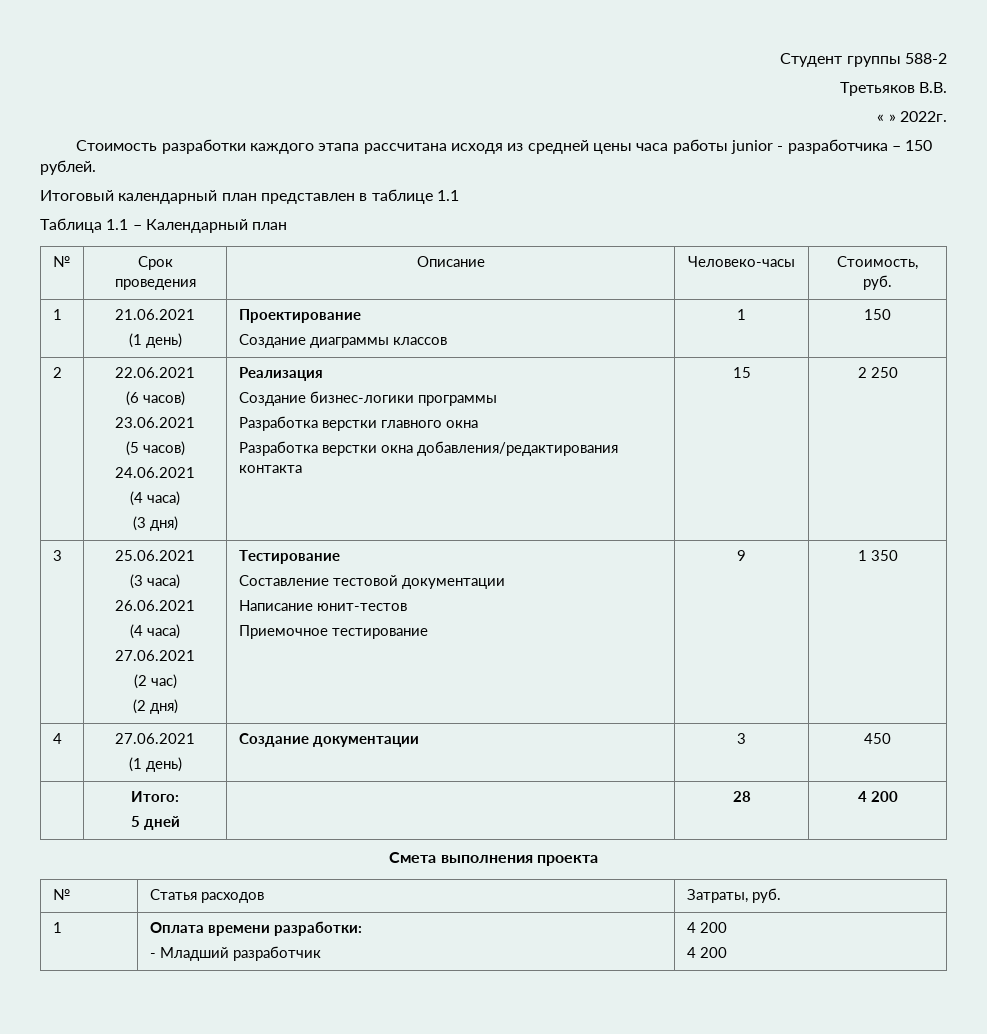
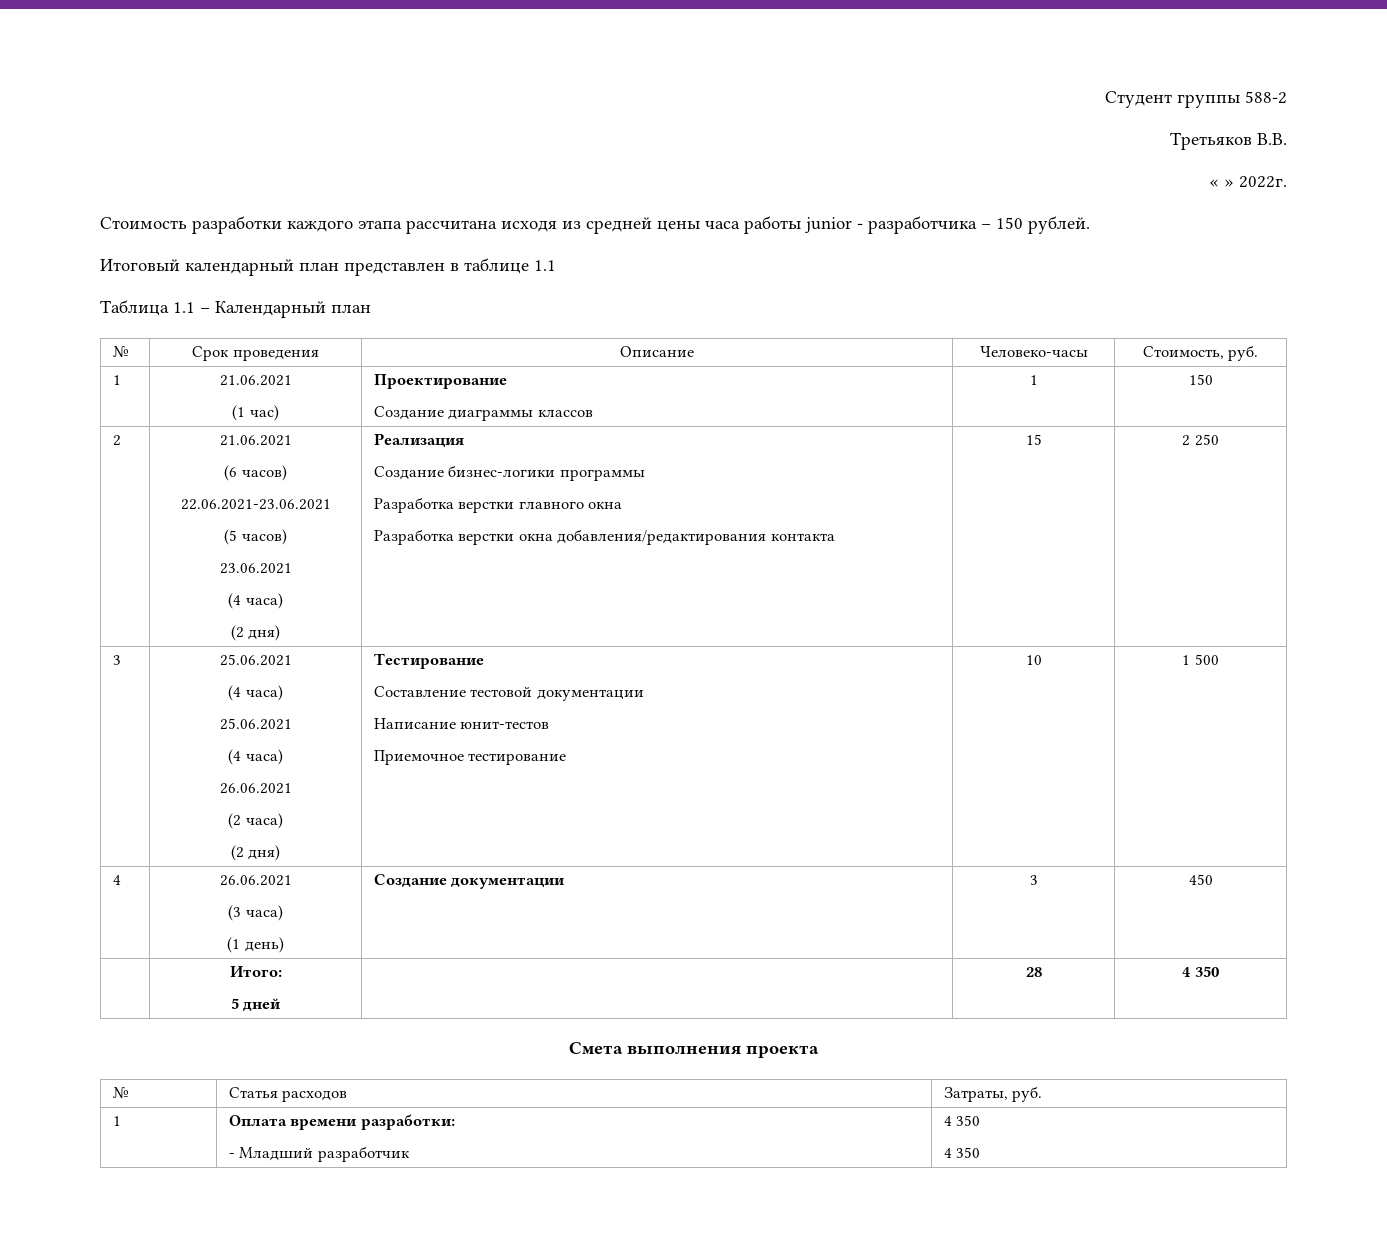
  1 | 21.06.2021
- (1 день) | Проектирование
+ (1 час) | Проектирование
- 2 | 22.06.2021
+ 2 | 21.06.2021
  (6 часов)
+ 22.06.2021-23.06.2021
+ (5 часов)
  23.06.2021
- (5 часов)
- 24.06.2021
  (4 часа)
- (3 дня) | Реализация
+ (2 дня) | Реализация
  3 | 25.06.2021
- (3 часа)
+ (4 часа)
+ 25.06.2021
+ (4 часа)
  26.06.2021
- (4 часа)
- 27.06.2021
- (2 час)
+ (2 часа)
  (2 дня) | Тестирование
  Составление тестовой документации
  Написание юнит-тестов
- Приемочное тестирование | 9 | 1 350
+ Приемочное тестирование | 10 | 1 500
- 4 | 27.06.2021
+ 4 | 26.06.2021
+ (3 часа)
  | Итого:
- 5 дней | | 28 | 4 200
+ 5 дней | | 28 | 4 350
  1 | Оплата времени разработки:
- - Младший разработчик | 4 200
- 4 200
+ - Младший разработчик | 4 350
+ 4 350

